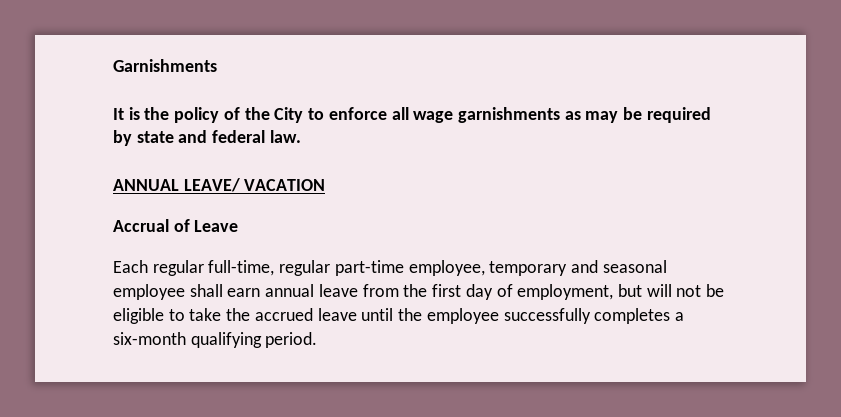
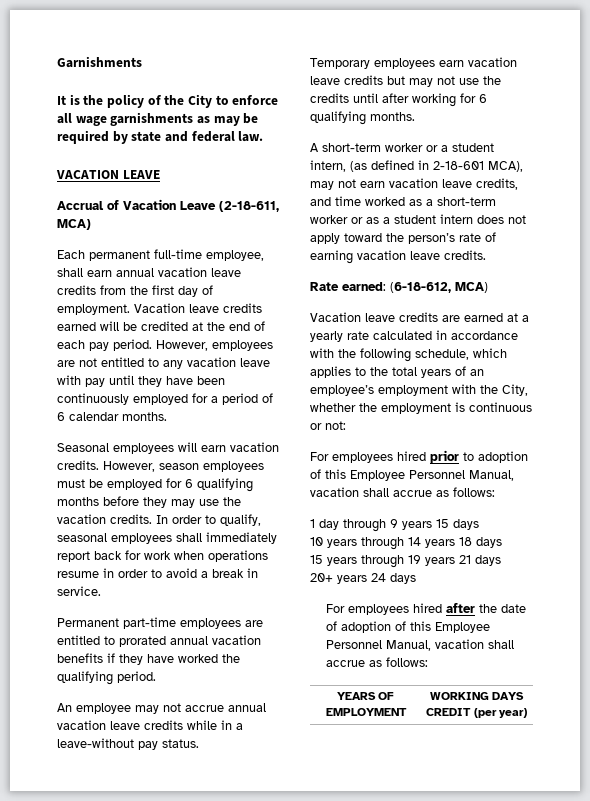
- ANNUAL LEAVE/ VACATION
+ VACATION LEAVE
- Accrual of Leave
+ Accrual of Vacation Leave (2-18-611, MCA)
- Each regular full-time, regular part-time employee, temporary and seasonal employee shall earn annual leave from the first day of employment, but will not be eligible to take the accrued leave until the employee successfully completes a six-month qualifying period.
+ Each permanent full-time employee, shall earn annual vacation leave credits from the first day of employment. Vacation leave credits earned will be credited at the end of each pay period. However, employees are not entitled to any vacation leave with pay until they have been continuously employed for a period of 6 calendar months.
+ Seasonal employees will earn vacation credits. However, season employees must be employed for 6 qualifying months before they may use the vacation credits. In order to qualify, seasonal employees shall immediately report back for work when operations resume in order to avoid a break in service.
+ Permanent part-time employees are entitled to prorated annual vacation benefits if they have worked the qualifying period.
+ An employee may not accrue annual vacation leave credits while in a leave-without pay status.
+ Temporary employees earn vacation leave credits but may not use the credits until after working for 6 qualifying months.
+ A short-term worker or a student intern, (as defined in 2-18-601 MCA), may not earn vacation leave credits, and time worked as a short-term worker or as a student intern does not apply toward the person’s rate of earning vacation leave credits.
+ Rate earned: (6-18-612, MCA)
+ Vacation leave credits are earned at a yearly rate calculated in accordance with the following schedule, which applies to the total years of an employee’s employment with the City, whether the employment is continuous or not:
+ For employees hired prior to adoption of this Employee Personnel Manual, vacation shall accrue as follows:
+ 1 day through 9 years 15 days
+ 10 years through 14 years 18 days
+ 15 years through 19 years 21 days
+ 20+ years 24 days
+ For employees hired after the date of adoption of this Employee Personnel Manual, vacation shall accrue as follows:
+ YEARS OF EMPLOYMENT | WORKING DAYS CREDIT (per year)

